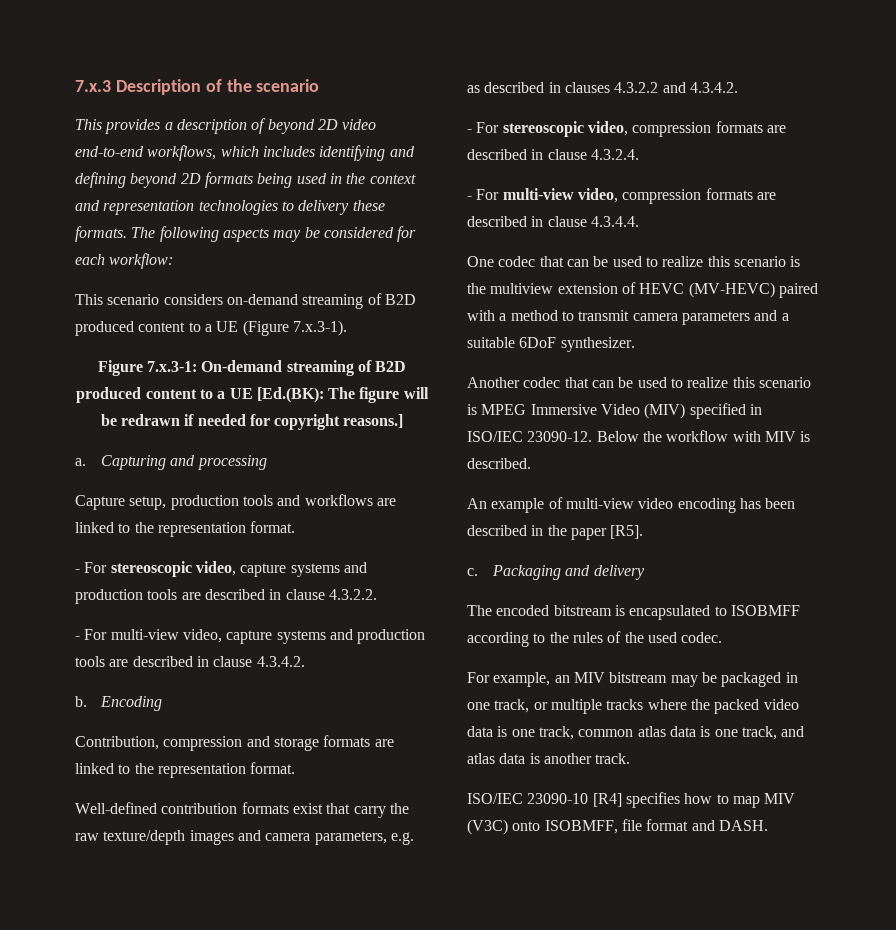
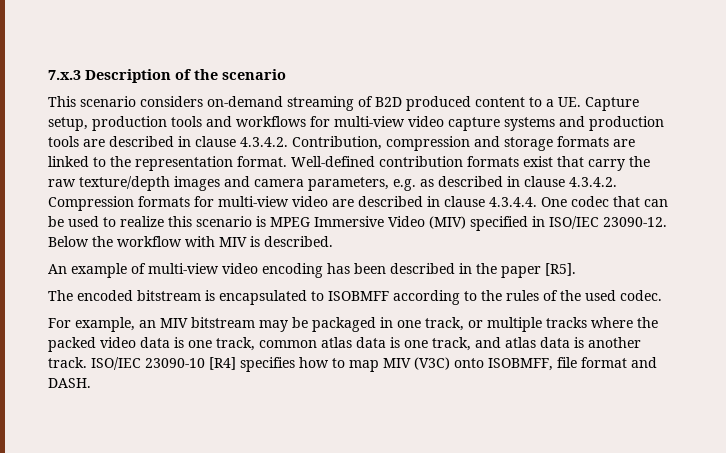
- This provides a description of beyond 2D video end-to-end workflows, which includes identifying and defining beyond 2D formats being used in the context and representation technologies to delivery these formats. The following aspects may be considered for each workflow:
- This scenario considers on-demand streaming of B2D produced content to a UE (Figure 7.x.3-1).
- Figure 7.x.3-1: On-demand streaming of B2D produced content to a UE [Ed.(BK): The figure will be redrawn if needed for copyright reasons.]
- a. Capturing and processing
- Capture setup, production tools and workflows are linked to the representation format.
- - For stereoscopic video, capture systems and production tools are described in clause 4.3.2.2.
- - For multi-view video, capture systems and production tools are described in clause 4.3.4.2.
- b. Encoding
- Contribution, compression and storage formats are linked to the representation format.
- Well-defined contribution formats exist that carry the raw texture/depth images and camera parameters, e.g. as described in clauses 4.3.2.2 and 4.3.4.2.
- - For stereoscopic video, compression formats are described in clause 4.3.2.4.
- - For multi-view video, compression formats are described in clause 4.3.4.4.
- One codec that can be used to realize this scenario is the multiview extension of HEVC (MV-HEVC) paired with a method to transmit camera parameters and a suitable 6DoF synthesizer.
- Another codec that can be used to realize this scenario is MPEG Immersive Video (MIV) specified in ISO/IEC 23090-12.
+ This scenario considers on-demand streaming of B2D produced content to a UE. Capture setup, production tools and workflows for multi-view video capture systems and production tools are described in clause 4.3.4.2. Contribution, compression and storage formats are linked to the representation format. Well-defined contribution formats exist that carry the raw texture/depth images and camera parameters, e.g. as described in clause 4.3.4.2. Compression formats for multi-view video are described in clause 4.3.4.4. One codec that can be used to realize this scenario is MPEG Immersive Video (MIV) specified in ISO/IEC 23090-12.
- c. Packaging and delivery
- For example, an MIV bitstream may be packaged in one track, or multiple tracks where the packed video data is one track, common atlas data is one track, and atlas data is another track.
- ISO/IEC 23090-10 [R4] specifies how to map MIV (V3C) onto ISOBMFF, file format and DASH.
+ For example, an MIV bitstream may be packaged in one track, or multiple tracks where the packed video data is one track, common atlas data is one track, and atlas data is another track. ISO/IEC 23090-10 [R4] specifies how to map MIV (V3C) onto ISOBMFF, file format and DASH.

